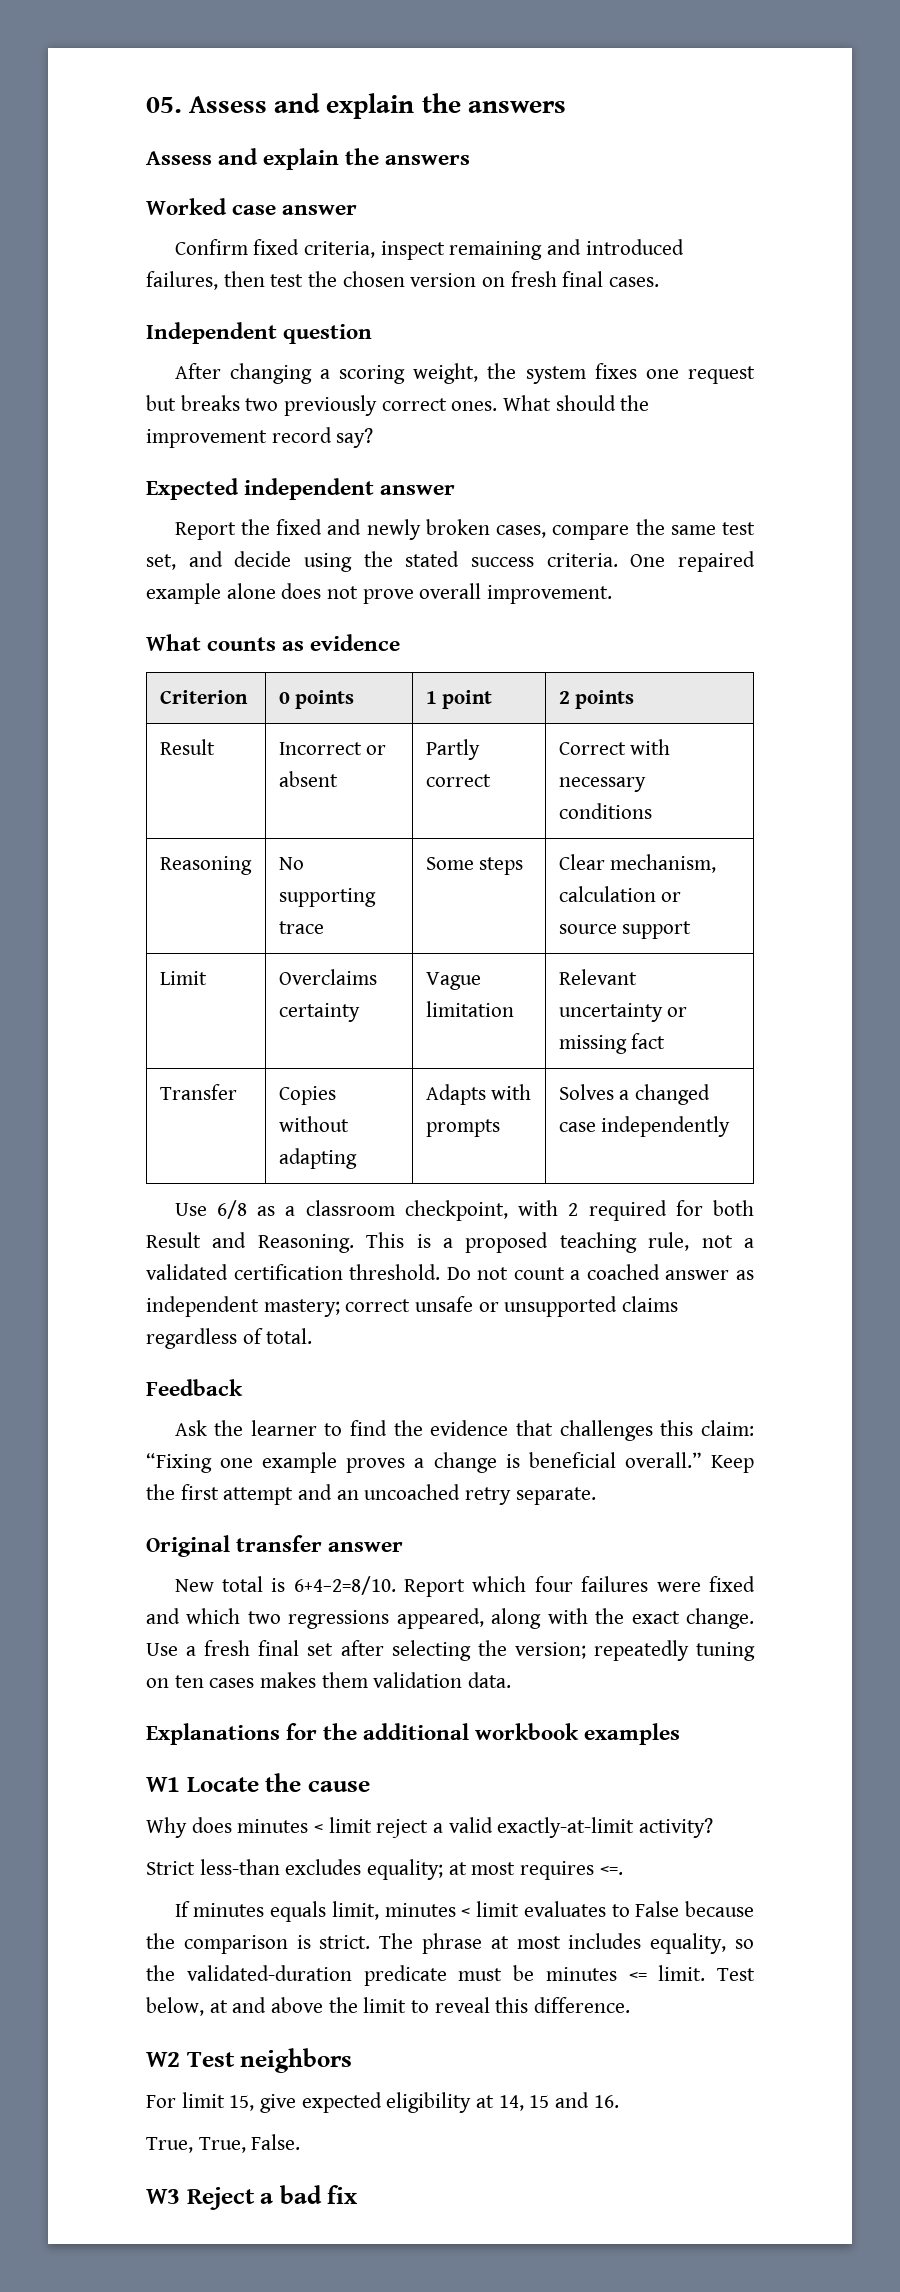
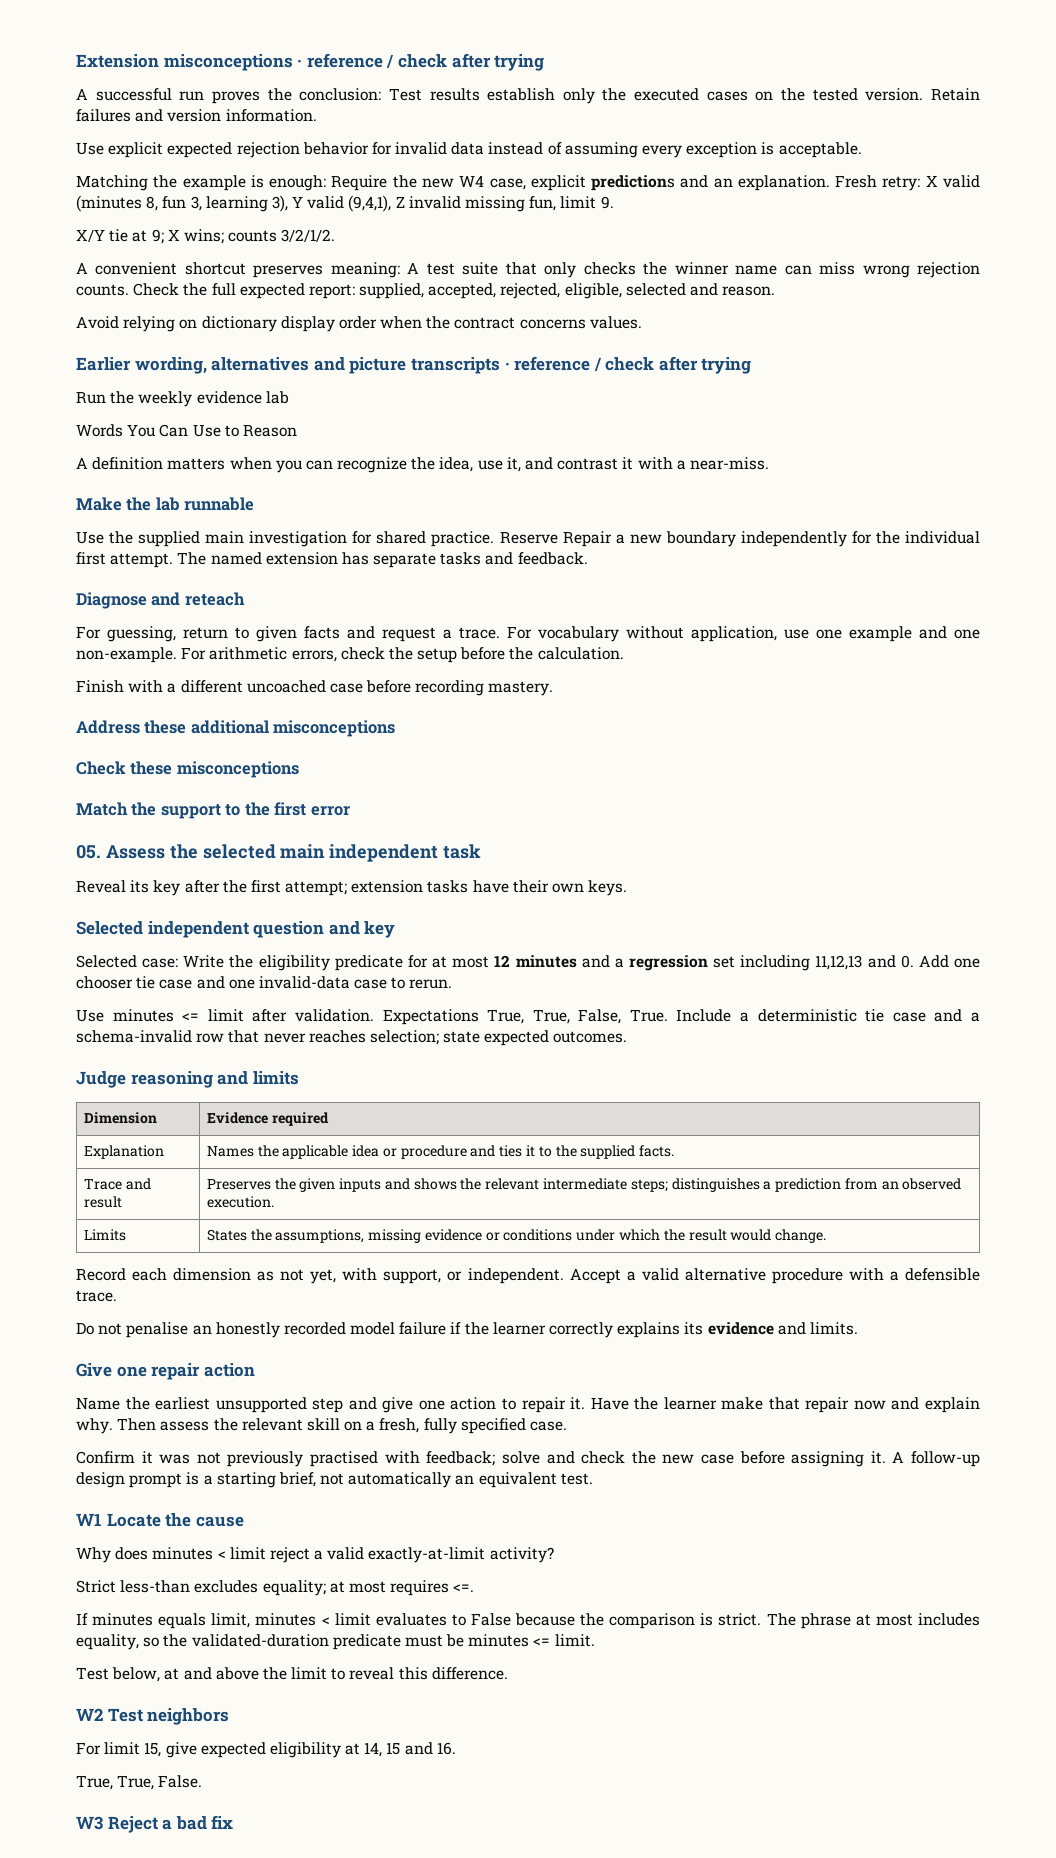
- 05. Assess and explain the answers
- Assess and explain the answers
- Worked case answer
- Confirm fixed criteria, inspect remaining and introduced failures, then test the chosen version on fresh final cases.
- Independent question
- After changing a scoring weight, the system fixes one request but breaks two previously correct ones. What should the improvement record say?
- Expected independent answer
- Report the fixed and newly broken cases, compare the same test set, and decide using the stated success criteria. One repaired example alone does not prove overall improvement.
- What counts as evidence
- Criterion | 0 points | 1 point | 2 points
- Result | Incorrect or absent | Partly correct | Correct with necessary conditions
- Reasoning | No supporting trace | Some steps | Clear mechanism, calculation or source support
- Limit | Overclaims certainty | Vague limitation | Relevant uncertainty or missing fact
- Transfer | Copies without adapting | Adapts with prompts | Solves a changed case independently
- Use 6/8 as a classroom checkpoint, with 2 required for both Result and Reasoning. This is a proposed teaching rule, not a validated certification threshold. Do not count a coached answer as independent mastery; correct unsafe or unsupported claims regardless of total.
- Feedback
- Ask the learner to find the evidence that challenges this claim: “Fixing one example proves a change is beneficial overall.” Keep the first attempt and an uncoached retry separate.
- Original transfer answer
- New total is 6+4−2=8/10. Report which four failures were fixed and which two regressions appeared, along with the exact change. Use a fresh final set after selecting the version; repeatedly tuning on ten cases makes them validation data.
- Explanations for the additional workbook examples
+ Extension misconceptions · reference / check after trying
+ A successful run proves the conclusion: Test results establish only the executed cases on the tested version. Retain failures and version information.
+ Use explicit expected rejection behavior for invalid data instead of assuming every exception is acceptable.
+ Matching the example is enough: Require the new W4 case, explicit predictions and an explanation. Fresh retry: X valid (minutes 8, fun 3, learning 3), Y valid (9,4,1), Z invalid missing fun, limit 9.
+ X/Y tie at 9; X wins; counts 3/2/1/2.
+ A convenient shortcut preserves meaning: A test suite that only checks the winner name can miss wrong rejection counts. Check the full expected report: supplied, accepted, rejected, eligible, selected and reason.
+ Avoid relying on dictionary display order when the contract concerns values.
+ Earlier wording, alternatives and picture transcripts · reference / check after trying
+ Run the weekly evidence lab
+ Words You Can Use to Reason
+ A definition matters when you can recognize the idea, use it, and contrast it with a near-miss.
+ Make the lab runnable
+ Use the supplied main investigation for shared practice. Reserve Repair a new boundary independently for the individual first attempt. The named extension has separate tasks and feedback.
+ Diagnose and reteach
+ For guessing, return to given facts and request a trace. For vocabulary without application, use one example and one non-example. For arithmetic errors, check the setup before the calculation.
+ Finish with a different uncoached case before recording mastery.
+ Address these additional misconceptions
+ Check these misconceptions
+ Match the support to the first error
+ 05. Assess the selected main independent task
+ Reveal its key after the first attempt; extension tasks have their own keys.
+ Selected independent question and key
+ Selected case: Write the eligibility predicate for at most 12 minutes and a regression set including 11,12,13 and 0. Add one chooser tie case and one invalid-data case to rerun.
+ Use minutes <= limit after validation. Expectations True, True, False, True. Include a deterministic tie case and a schema-invalid row that never reaches selection; state expected outcomes.
+ Judge reasoning and limits
+ Dimension | Evidence required
+ Explanation | Names the applicable idea or procedure and ties it to the supplied facts.
+ Trace and result | Preserves the given inputs and shows the relevant intermediate steps; distinguishes a prediction from an observed execution.
+ Limits | States the assumptions, missing evidence or conditions under which the result would change.
+ Record each dimension as not yet, with support, or independent. Accept a valid alternative procedure with a defensible trace.
+ Do not penalise an honestly recorded model failure if the learner correctly explains its evidence and limits.
+ Give one repair action
+ Name the earliest unsupported step and give one action to repair it. Have the learner make that repair now and explain why. Then assess the relevant skill on a fresh, fully specified case.
+ Confirm it was not previously practised with feedback; solve and check the new case before assigning it. A follow-up design prompt is a starting brief, not automatically an equivalent test.
- The phrase at most includes equality, so the validated-duration predicate must be minutes <= limit. Test below, at and above the limit to reveal this difference.
+ The phrase at most includes equality, so the validated-duration predicate must be minutes <= limit.
+ Test below, at and above the limit to reveal this difference.

